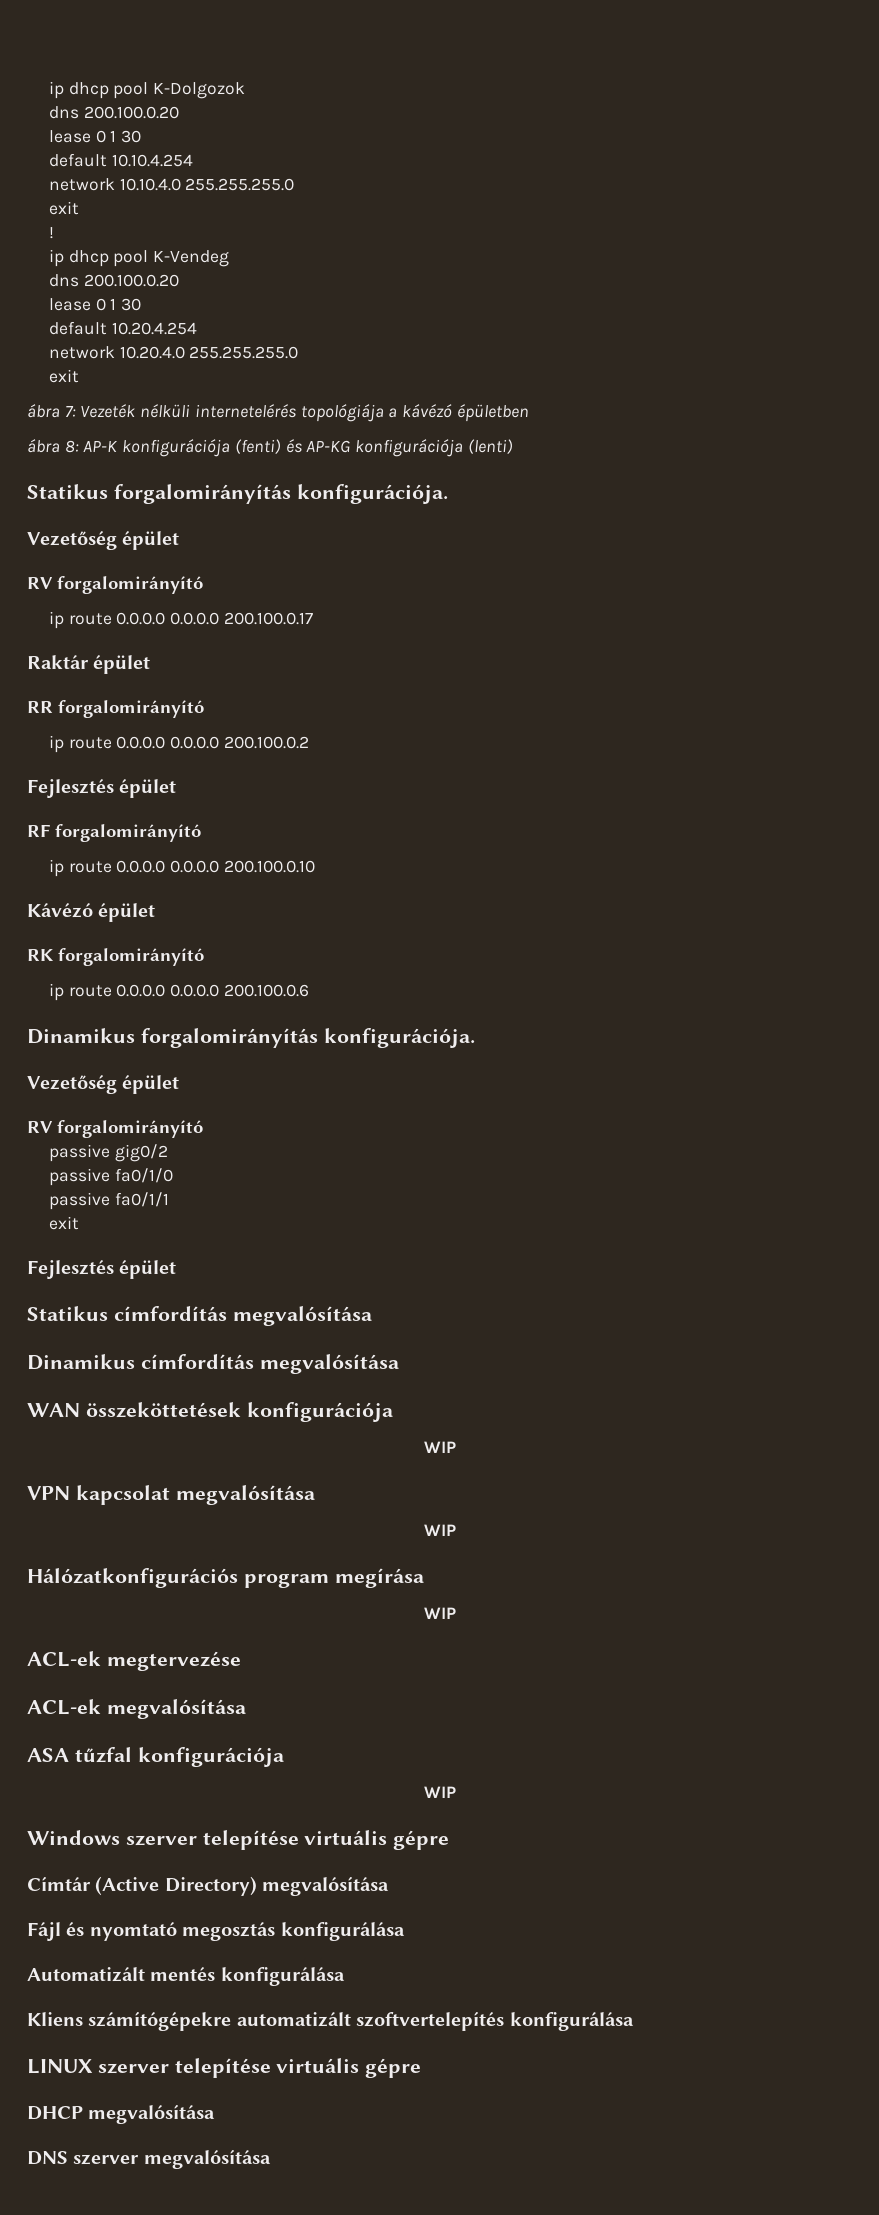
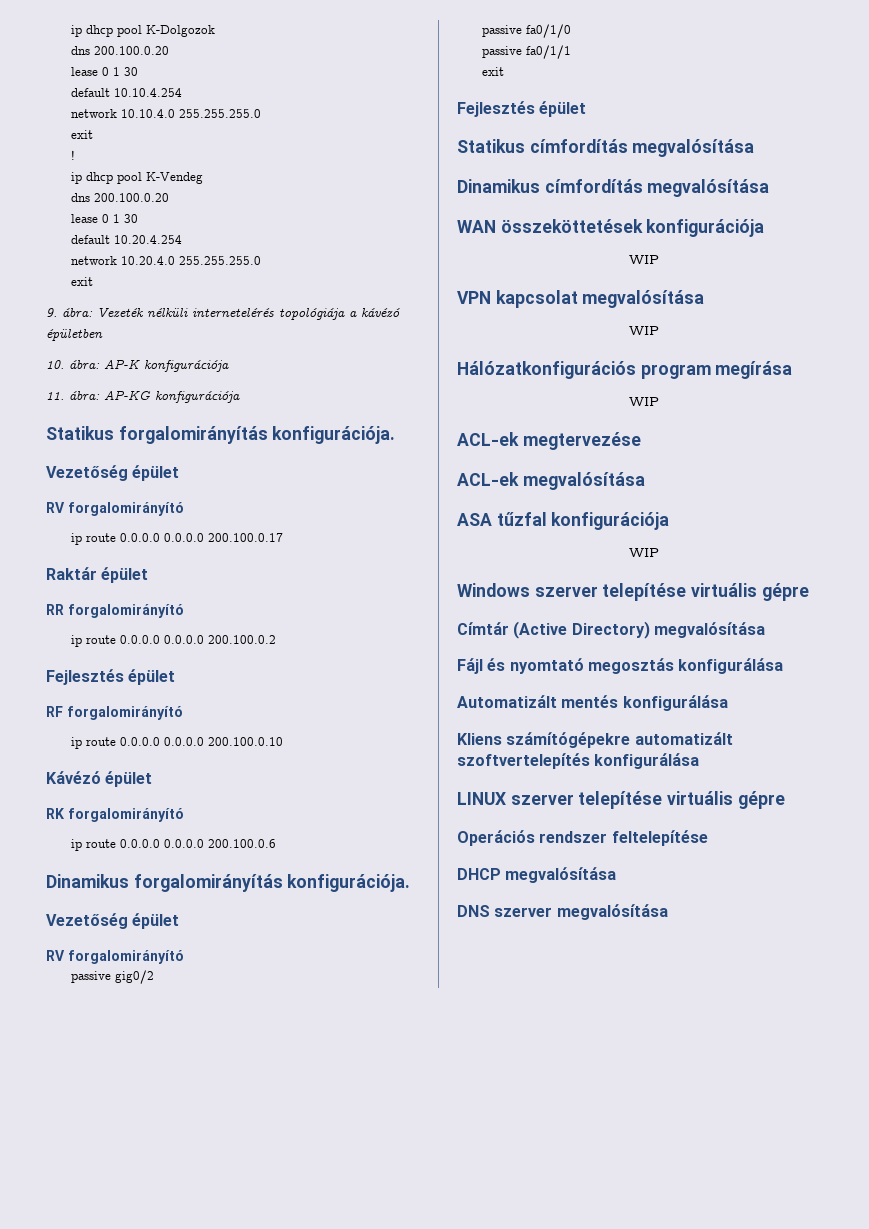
- ábra 7: Vezeték nélküli internetelérés topológiája a kávézó épületben
+ 9. ábra: Vezeték nélküli internetelérés topológiája a kávézó épületben
- ábra 8: AP-K konfigurációja (fenti) és AP-KG konfigurációja (lenti)
+ 10. ábra: AP-K konfigurációja
+ 11. ábra: AP-KG konfigurációja
+ Operációs rendszer feltelepítése

